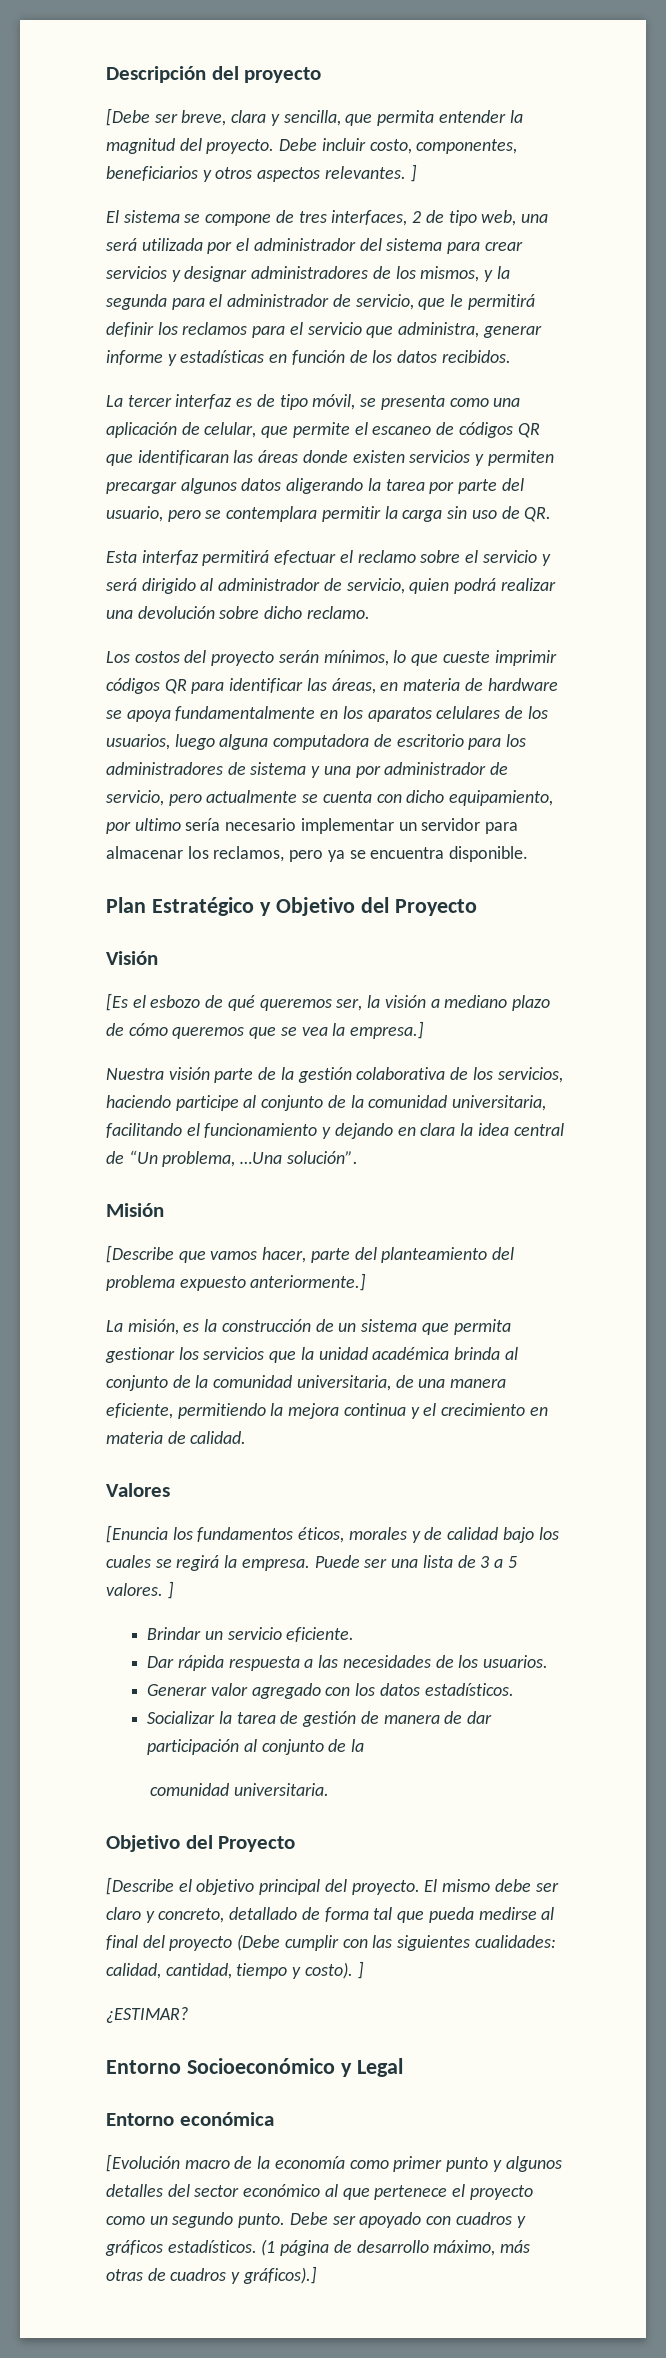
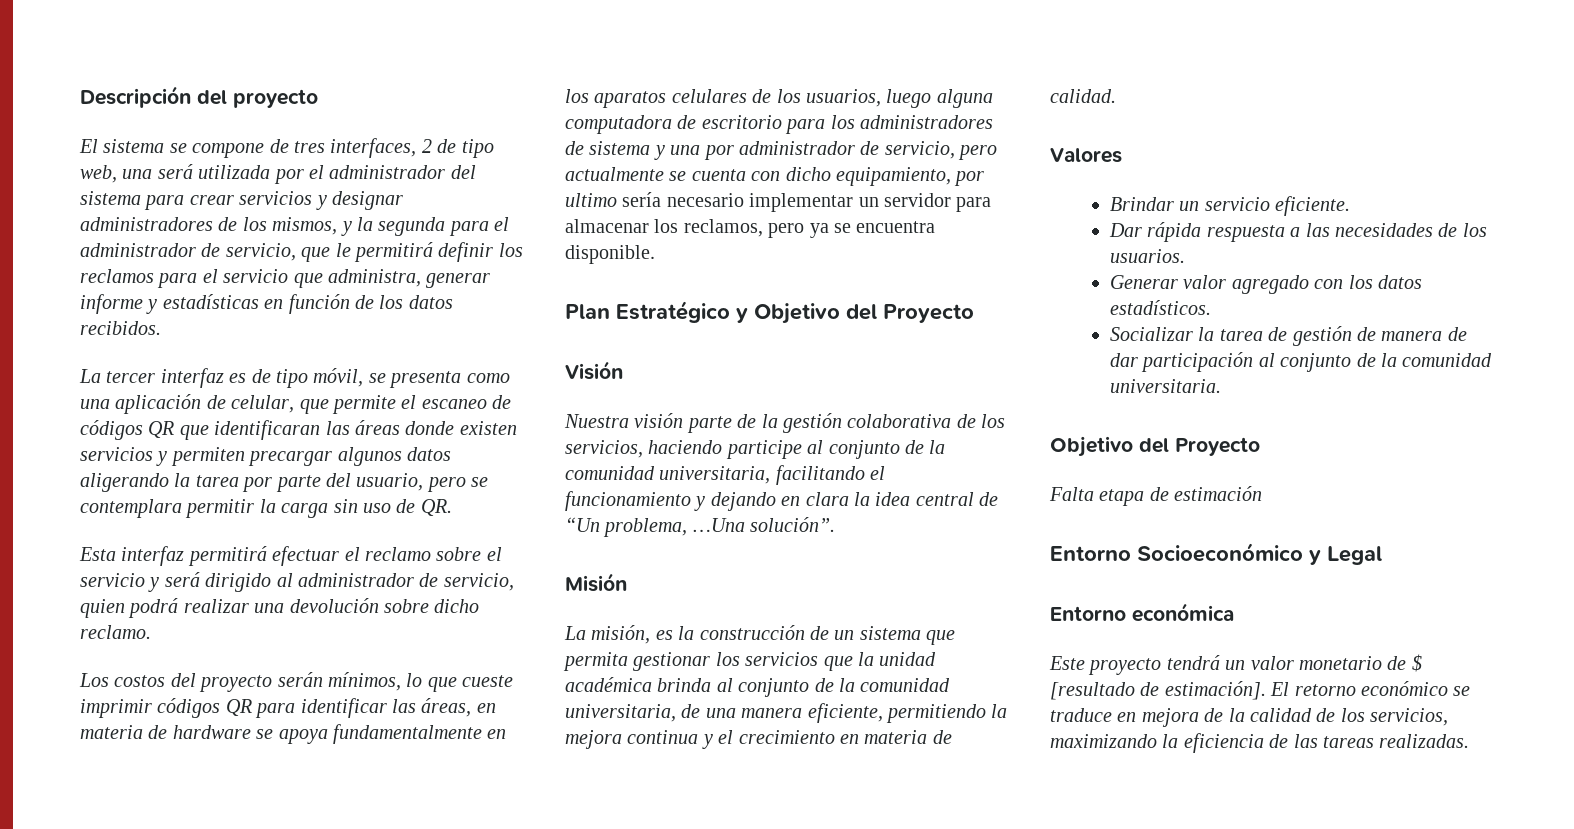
- [Debe ser breve, clara y sencilla, que permita entender la magnitud del proyecto. Debe incluir costo, componentes, beneficiarios y otros aspectos relevantes. ]
- [Es el esbozo de qué queremos ser, la visión a mediano plazo de cómo queremos que se vea la empresa.]
- [Describe que vamos hacer, parte del planteamiento del problema expuesto anteriormente.]
- [Enuncia los fundamentos éticos, morales y de calidad bajo los cuales se regirá la empresa. Puede ser una lista de 3 a 5 valores. ]
- Socializar la tarea de gestión de manera de dar participación al conjunto de la
- comunidad universitaria.
+ Socializar la tarea de gestión de manera de dar participación al conjunto de la comunidad universitaria.
- [Describe el objetivo principal del proyecto. El mismo debe ser claro y concreto, detallado de forma tal que pueda medirse al final del proyecto (Debe cumplir con las siguientes cualidades: calidad, cantidad, tiempo y costo). ]
- ¿ESTIMAR?
+ Falta etapa de estimación
- [Evolución macro de la economía como primer punto y algunos detalles del sector económico al que pertenece el proyecto como un segundo punto. Debe ser apoyado con cuadros y gráficos estadísticos. (1 página de desarrollo máximo, más otras de cuadros y gráficos).]
+ Este proyecto tendrá un valor monetario de $ [resultado de estimación]. El retorno económico se traduce en mejora de la calidad de los servicios, maximizando la eficiencia de las tareas realizadas.

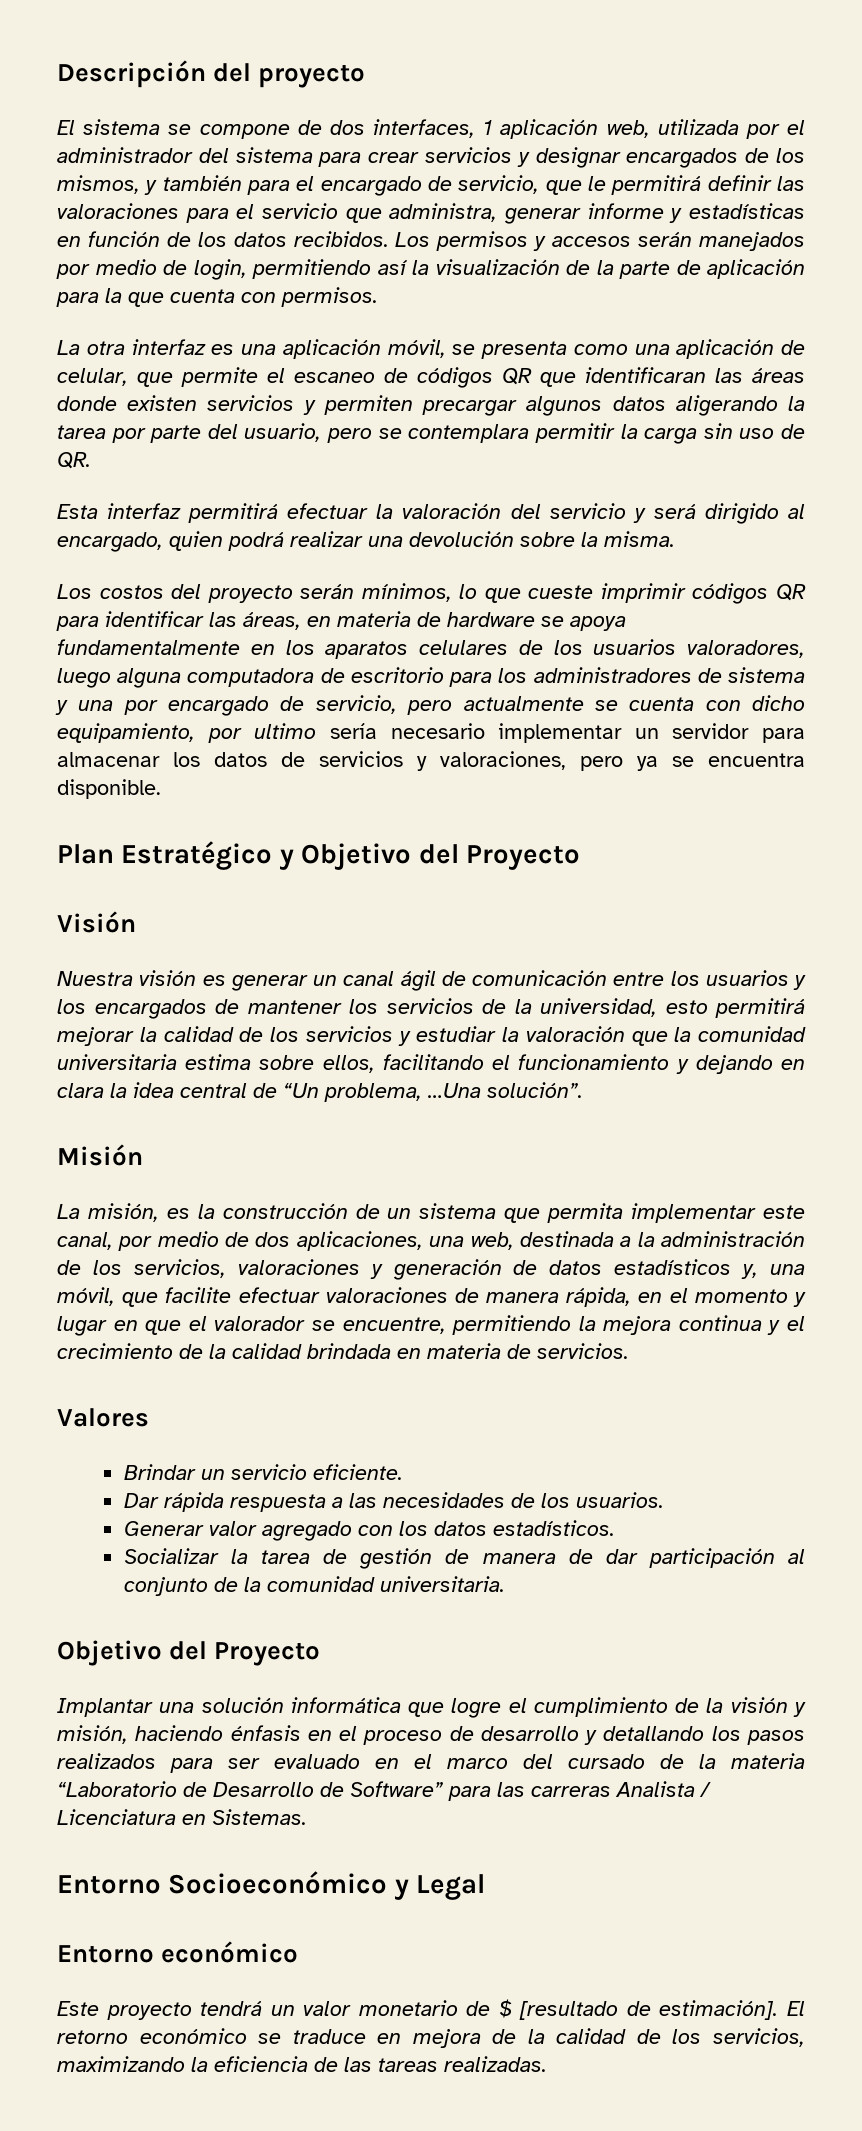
- El sistema se compone de tres interfaces, 2 de tipo web, una será utilizada por el administrador del sistema para crear servicios y designar administradores de los mismos, y la segunda para el administrador de servicio, que le permitirá definir los reclamos para el servicio que administra, generar informe y estadísticas en función de los datos recibidos.
- La tercer interfaz es de tipo móvil, se presenta como una aplicación de celular, que permite el escaneo de códigos QR que identificaran las áreas donde existen servicios y permiten precargar algunos datos aligerando la tarea por parte del usuario, pero se contemplara permitir la carga sin uso de QR.
+ El sistema se compone de dos interfaces, 1 aplicación web, utilizada por el administrador del sistema para crear servicios y designar encargados de los mismos, y también para el encargado de servicio, que le permitirá definir las valoraciones para el servicio que administra, generar informe y estadísticas en función de los datos recibidos. Los permisos y accesos serán manejados por medio de login, permitiendo así la visualización de la parte de aplicación para la que cuenta con permisos.
+ La otra interfaz es una aplicación móvil, se presenta como una aplicación de celular, que permite el escaneo de códigos QR que identificaran las áreas donde existen servicios y permiten precargar algunos datos aligerando la tarea por parte del usuario, pero se contemplara permitir la carga sin uso de QR.
- Esta interfaz permitirá efectuar el reclamo sobre el servicio y será dirigido al administrador de servicio, quien podrá realizar una devolución sobre dicho reclamo.
+ Esta interfaz permitirá efectuar la valoración del servicio y será dirigido al encargado, quien podrá realizar una devolución sobre la misma.
- Los costos del proyecto serán mínimos, lo que cueste imprimir códigos QR para identificar las áreas, en materia de hardware se apoya fundamentalmente en los aparatos celulares de los usuarios, luego alguna computadora de escritorio para los administradores de sistema y una por administrador de servicio, pero actualmente se cuenta con dicho equipamiento, por ultimo sería necesario implementar un servidor para almacenar los reclamos, pero ya se encuentra disponible.
+ Los costos del proyecto serán mínimos, lo que cueste imprimir códigos QR para identificar las áreas, en materia de hardware se apoya fundamentalmente en los aparatos celulares de los usuarios valoradores, luego alguna computadora de escritorio para los administradores de sistema y una por encargado de servicio, pero actualmente se cuenta con dicho equipamiento, por ultimo sería necesario implementar un servidor para almacenar los datos de servicios y valoraciones, pero ya se encuentra disponible.
- Nuestra visión parte de la gestión colaborativa de los servicios, haciendo participe al conjunto de la comunidad universitaria, facilitando el funcionamiento y dejando en clara la idea central de “Un problema, …Una solución”.
+ Nuestra visión es generar un canal ágil de comunicación entre los usuarios y los encargados de mantener los servicios de la universidad, esto permitirá mejorar la calidad de los servicios y estudiar la valoración que la comunidad universitaria estima sobre ellos, facilitando el funcionamiento y dejando en clara la idea central de “Un problema, …Una solución”.
- La misión, es la construcción de un sistema que permita gestionar los servicios que la unidad académica brinda al conjunto de la comunidad universitaria, de una manera eficiente, permitiendo la mejora continua y el crecimiento en materia de calidad.
+ La misión, es la construcción de un sistema que permita implementar este canal, por medio de dos aplicaciones, una web, destinada a la administración de los servicios, valoraciones y generación de datos estadísticos y, una móvil, que facilite efectuar valoraciones de manera rápida, en el momento y lugar en que el valorador se encuentre, permitiendo la mejora continua y el crecimiento de la calidad brindada en materia de servicios.
- Falta etapa de estimación
+ Implantar una solución informática que logre el cumplimiento de la visión y misión, haciendo énfasis en el proceso de desarrollo y detallando los pasos realizados para ser evaluado en el marco del cursado de la materia “Laboratorio de Desarrollo de Software” para las carreras Analista / Licenciatura en Sistemas.
- Entorno económica
+ Entorno económico

